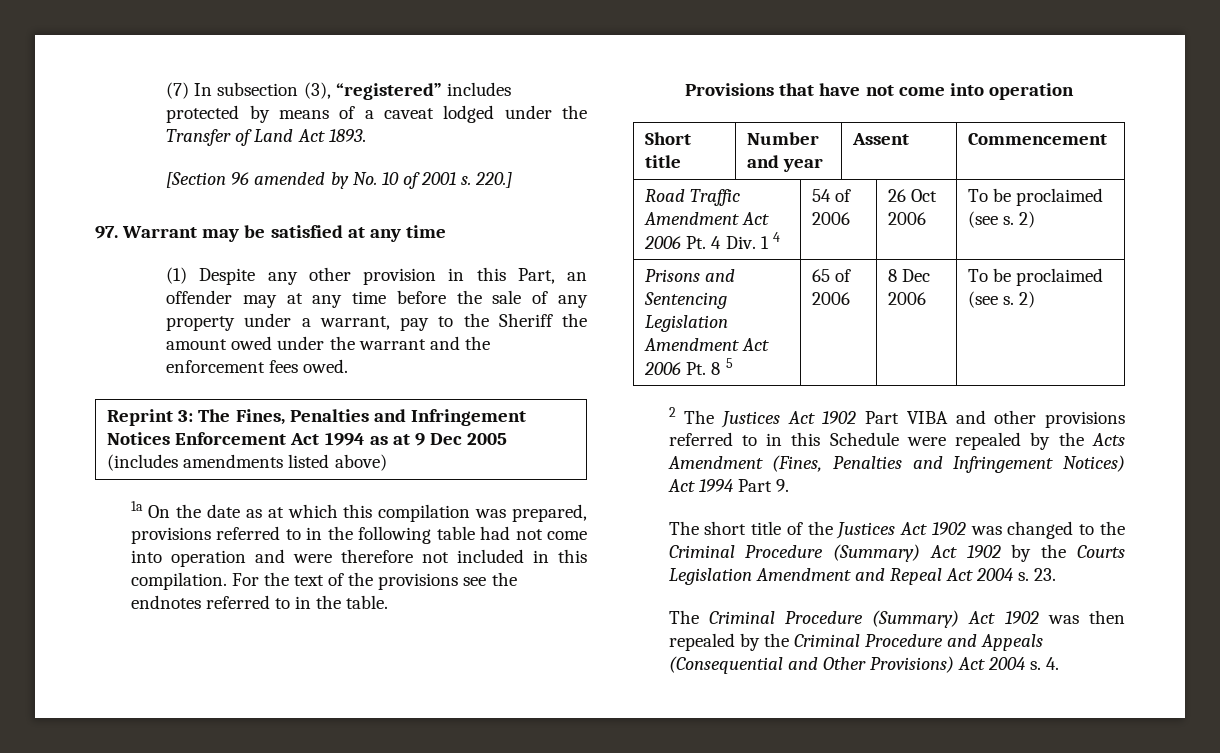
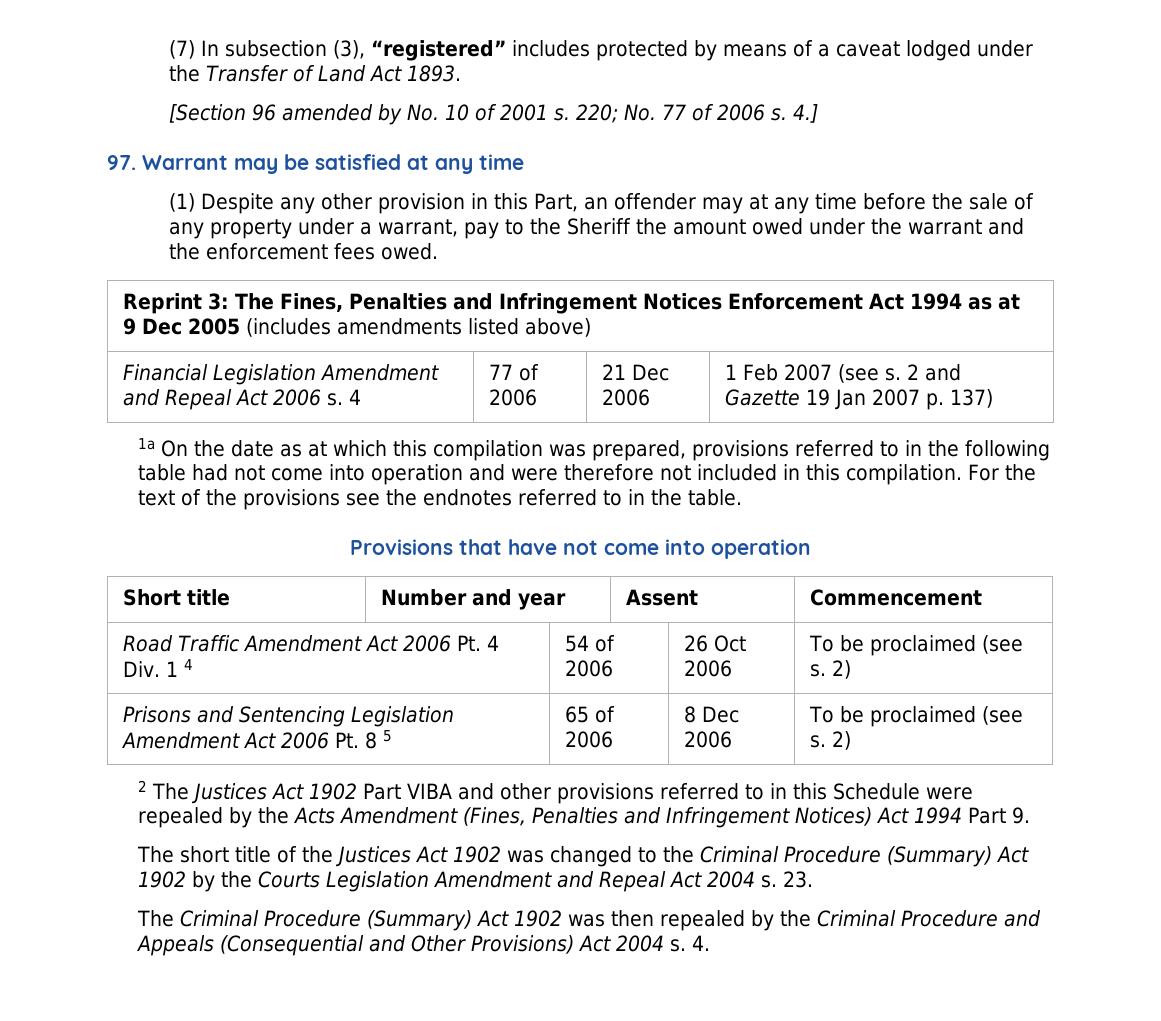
- 220.]
+ 220; No. 77 of 2006 s. 4.]
+ Financial Legislation Amendment and Repeal Act 2006 s. 4 | 77 of 2006 | 21 Dec 2006 | 1 Feb 2007 (see s. 2 and Gazette 19 Jan 2007 p. 137)

